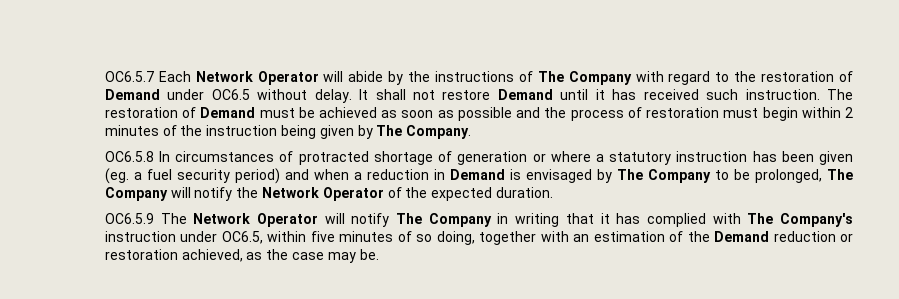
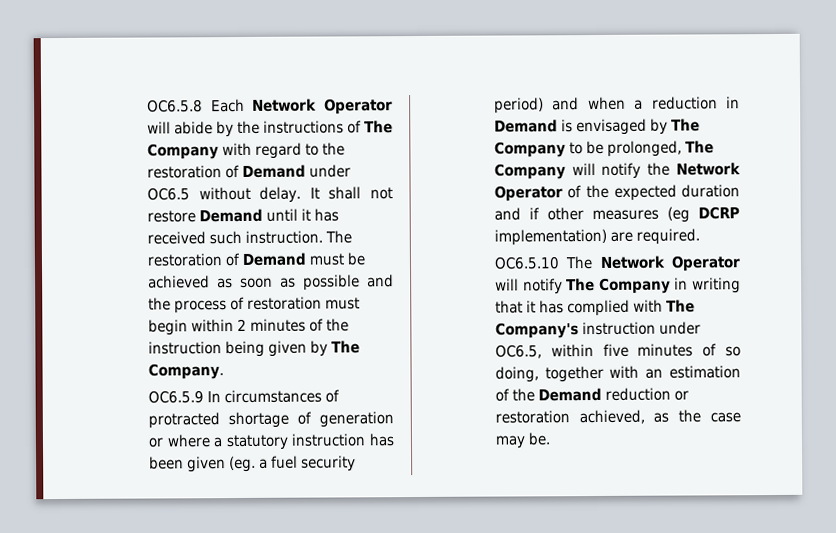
- OC6.5.7 Each Network Operator will abide by the instructions of The Company with regard to the restoration of Demand under OC6.5 without delay.
+ OC6.5.8 Each Network Operator will abide by the instructions of The Company with regard to the restoration of Demand under OC6.5 without delay.
- OC6.5.8 In circumstances of protracted shortage of generation or where a statutory instruction has been given (eg. a fuel security period) and when a reduction in Demand is envisaged by The Company to be prolonged, The Company will notify the Network Operator of the expected duration.
- OC6.5.9 The Network Operator will notify The Company in writing that it has complied with The Company's instruction under OC6.5, within five minutes of so doing, together with an estimation of the Demand reduction or restoration achieved, as the case may be.
+ OC6.5.9 In circumstances of protracted shortage of generation or where a statutory instruction has been given (eg. a fuel security period) and when a reduction in Demand is envisaged by The Company to be prolonged, The Company will notify the Network Operator of the expected duration and if other measures (eg DCRP implementation) are required.
+ OC6.5.10 The Network Operator will notify The Company in writing that it has complied with The Company's instruction under OC6.5, within five minutes of so doing, together with an estimation of the Demand reduction or restoration achieved, as the case may be.

